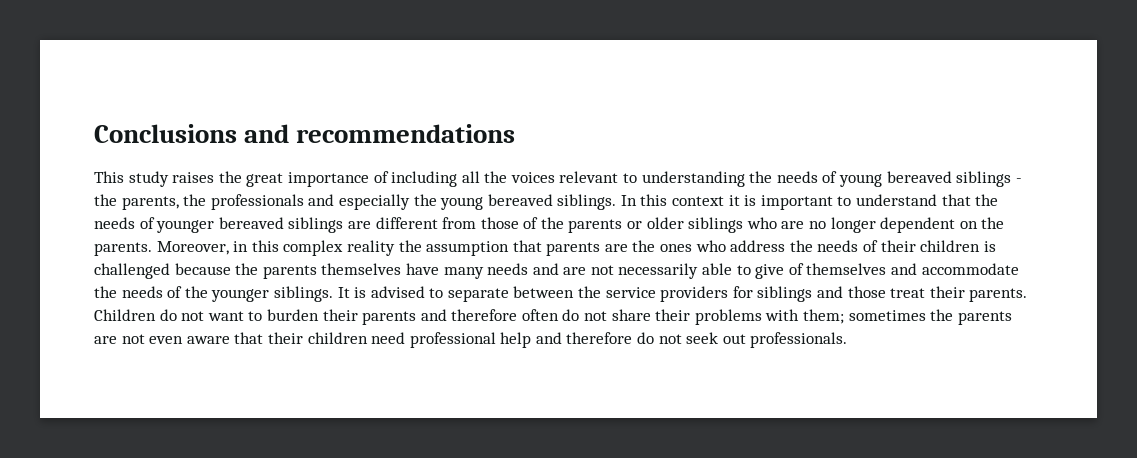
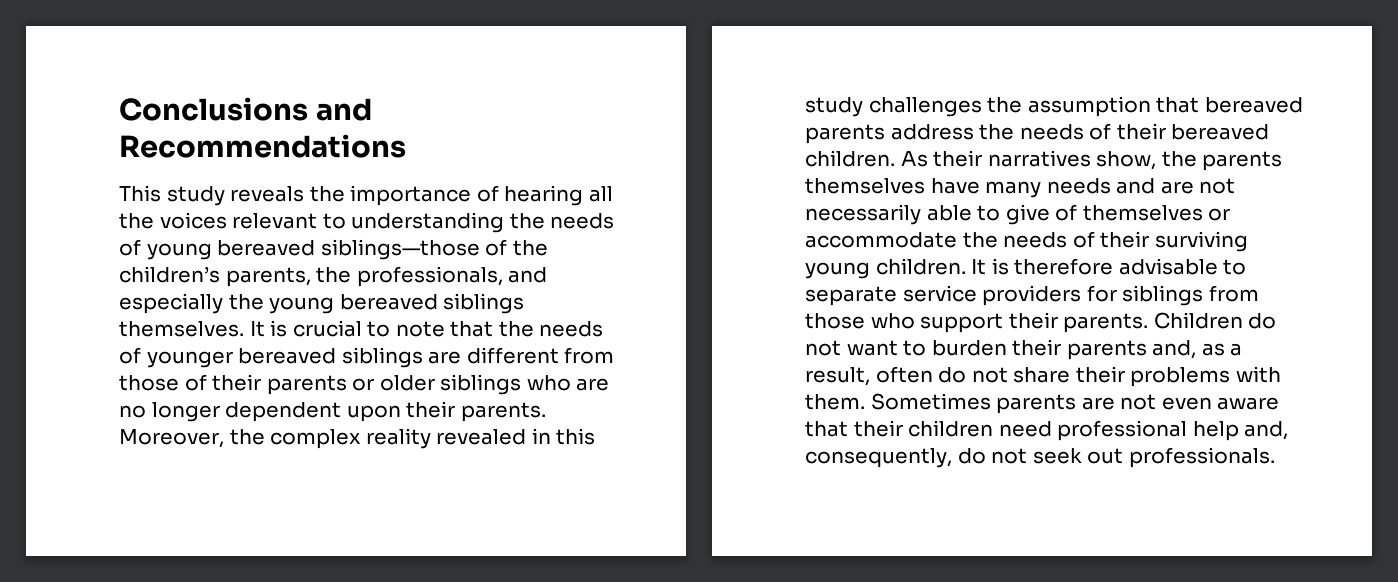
- Conclusions and recommendations
+ Conclusions and Recommendations
- This study raises the great importance of including all the voices relevant to understanding the needs of young bereaved siblings - the parents, the professionals and especially the young bereaved siblings. In this context it is important to understand that the needs of younger bereaved siblings are different from those of the parents or older siblings who are no longer dependent on the parents. Moreover, in this complex reality the assumption that parents are the ones who address the needs of their children is challenged because the parents themselves have many needs and are not necessarily able to give of themselves and accommodate the needs of the younger siblings. It is advised to separate between the service providers for siblings and those treat their parents.
+ This study reveals the importance of hearing all the voices relevant to understanding the needs of young bereaved siblings—those of the children’s parents, the professionals, and especially the young bereaved siblings themselves. It is crucial to note that the needs of younger bereaved siblings are different from those of their parents or older siblings who are no longer dependent upon their parents. Moreover, the complex reality revealed in this study challenges the assumption that bereaved parents address the needs of their bereaved children. As their narratives show, the parents themselves have many needs and are not necessarily able to give of themselves or accommodate the needs of their surviving young children. It is therefore advisable to separate service providers for siblings from those who support their parents.
- Children do not want to burden their parents and therefore often do not share their problems with them; sometimes the parents are not even aware that their children need professional help and therefore do not seek out professionals.
+ Children do not want to burden their parents and, as a result, often do not share their problems with them. Sometimes parents are not even aware that their children need professional help and, consequently, do not seek out professionals.

